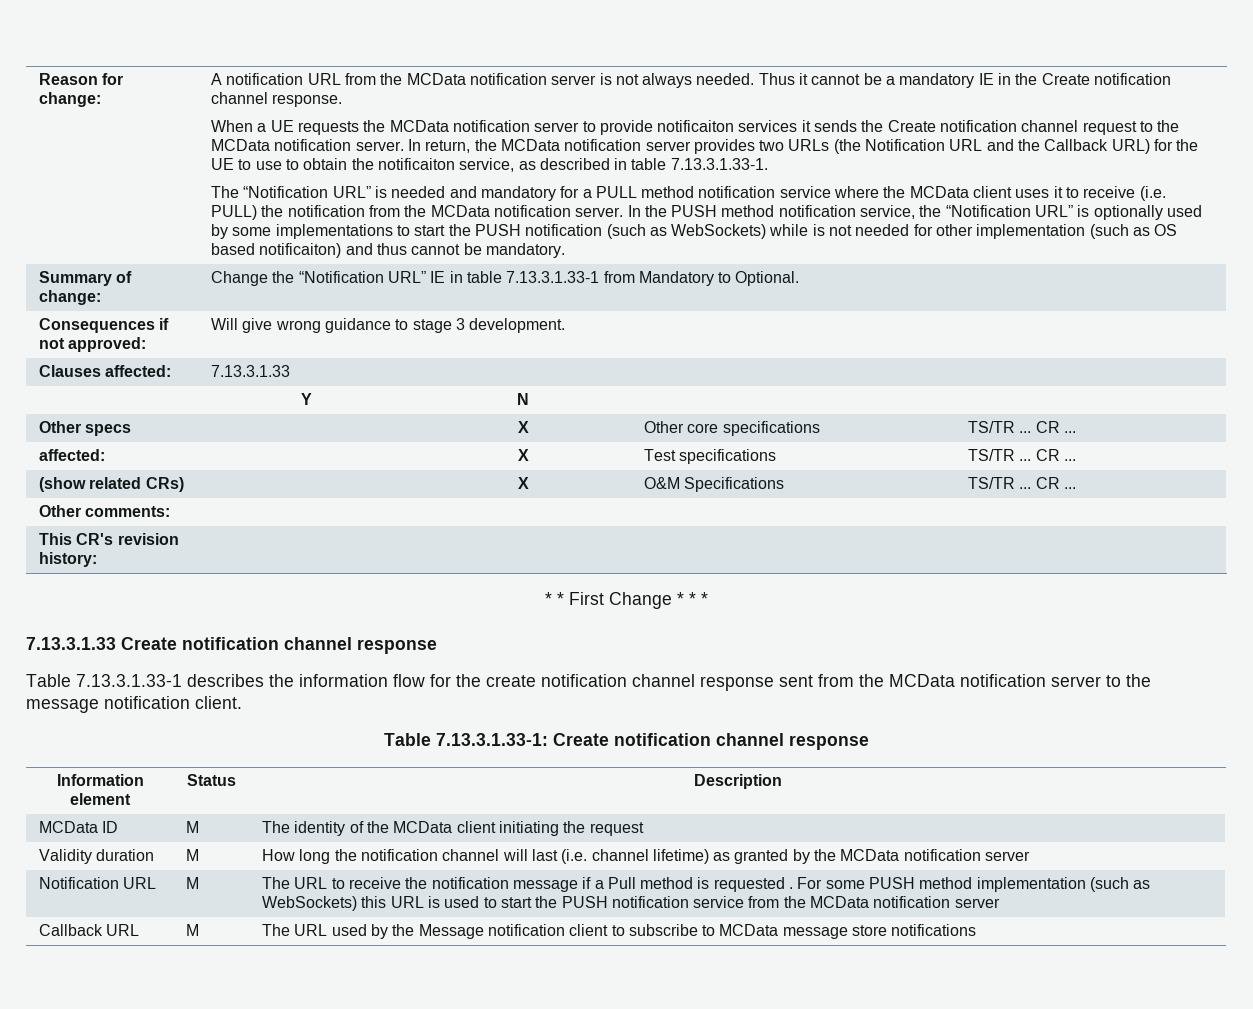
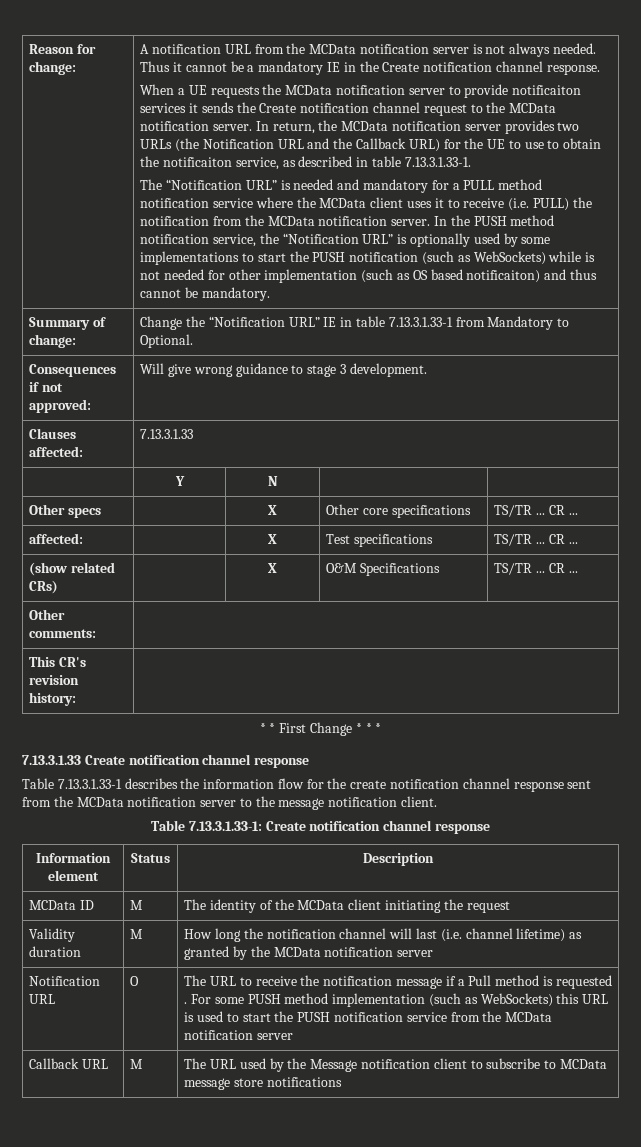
- Notification URL | M | The URL to receive the notification message if a Pull method is requested . For some PUSH method implementation (such as WebSockets) this URL is used to start the PUSH notification service from the MCData notification server
+ Notification URL | O | The URL to receive the notification message if a Pull method is requested . For some PUSH method implementation (such as WebSockets) this URL is used to start the PUSH notification service from the MCData notification server

